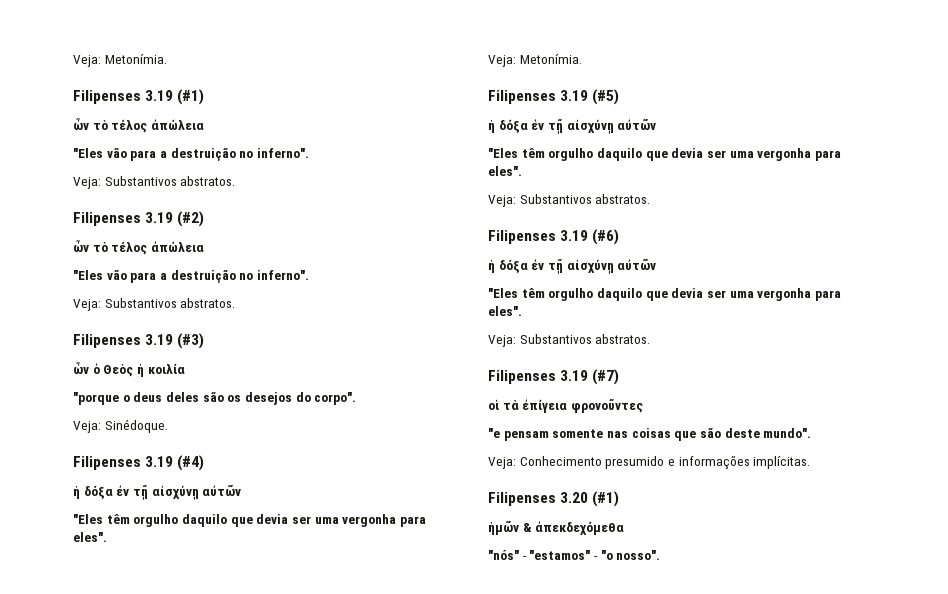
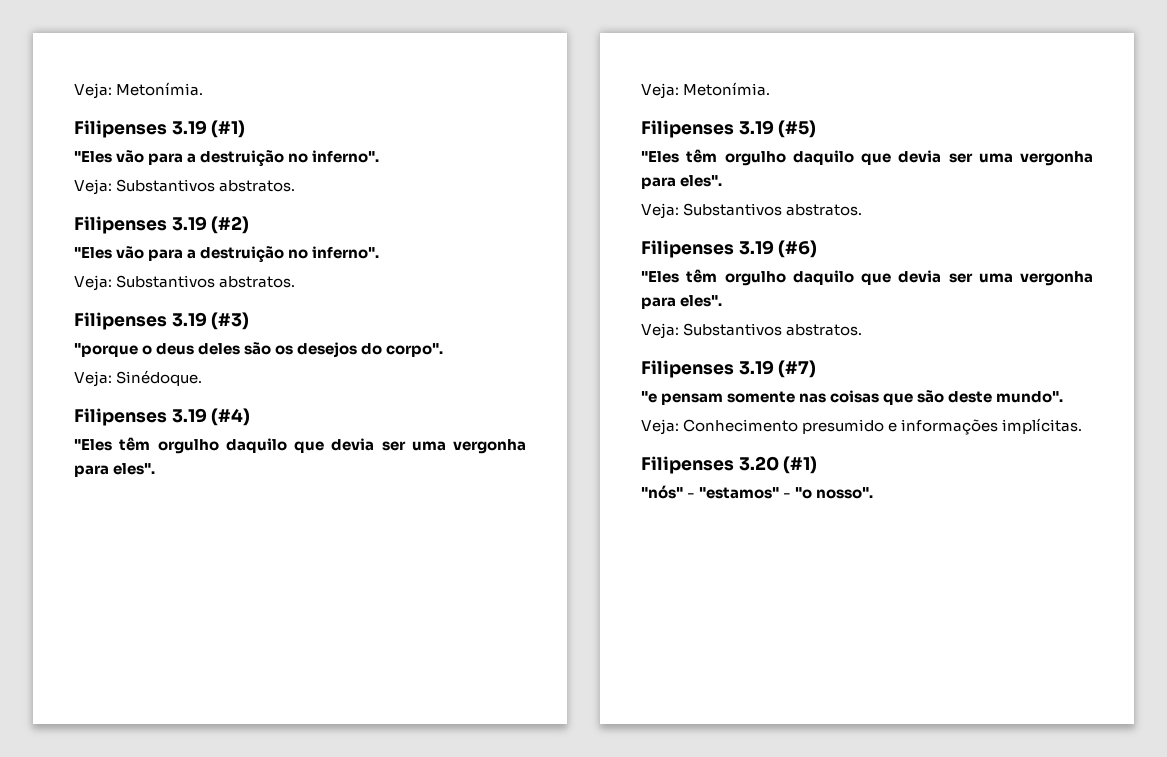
  Filipenses 3.19 (#1)
- ὧν τὸ τέλος ἀπώλεια
  Filipenses 3.19 (#2)
- ὧν τὸ τέλος ἀπώλεια
- ὧν ὁ Θεὸς ἡ κοιλία
  Filipenses 3.19 (#4)
- ἡ δόξα ἐν τῇ αἰσχύνῃ αὐτῶν
  Filipenses 3.19 (#5)
- ἡ δόξα ἐν τῇ αἰσχύνῃ αὐτῶν
  Filipenses 3.19 (#6)
- ἡ δόξα ἐν τῇ αἰσχύνῃ αὐτῶν
- οἱ τὰ ἐπίγεια φρονοῦντες
- ἡμῶν & ἀπεκδεχόμεθα

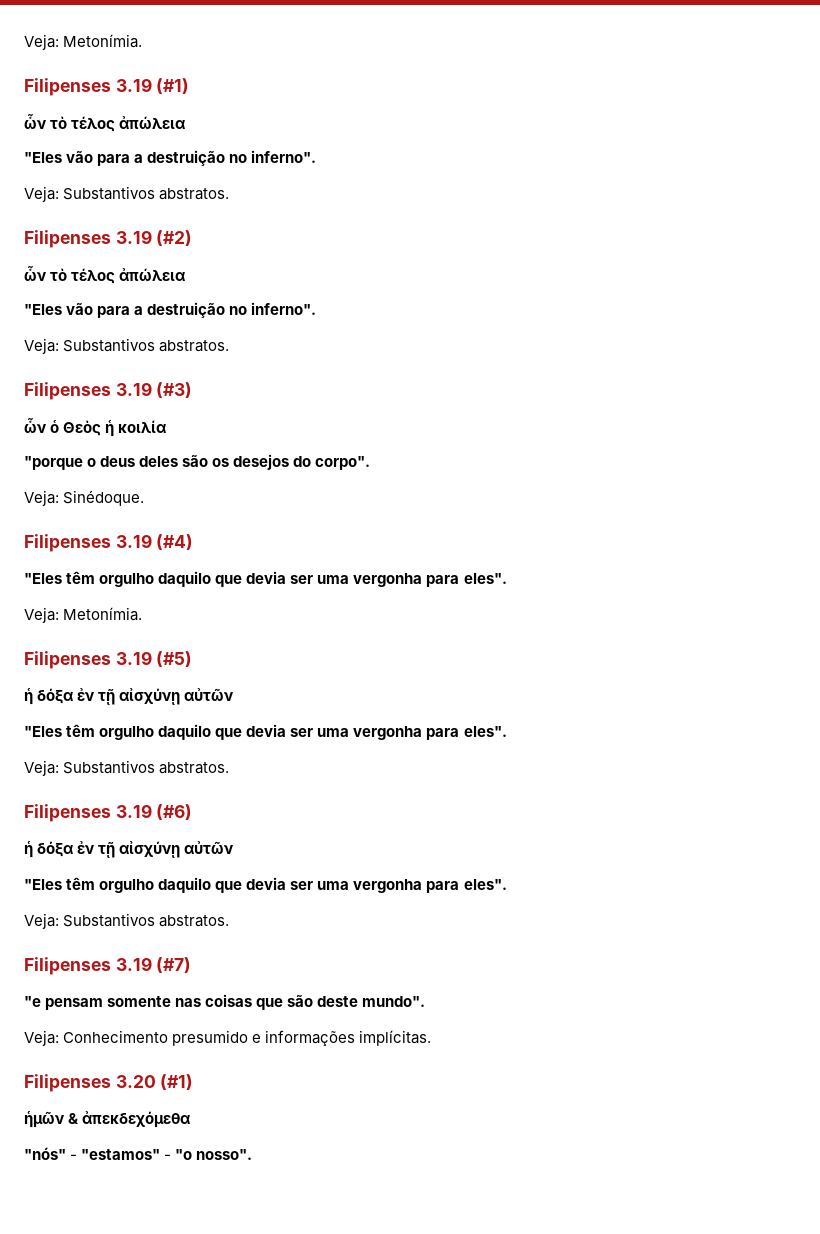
  Filipenses 3.19 (#1)
+ ὧν τὸ τέλος ἀπώλεια
  Filipenses 3.19 (#2)
+ ὧν τὸ τέλος ἀπώλεια
+ ὧν ὁ Θεὸς ἡ κοιλία
  Filipenses 3.19 (#5)
+ ἡ δόξα ἐν τῇ αἰσχύνῃ αὐτῶν
  Filipenses 3.19 (#6)
+ ἡ δόξα ἐν τῇ αἰσχύνῃ αὐτῶν
+ ἡμῶν & ἀπεκδεχόμεθα

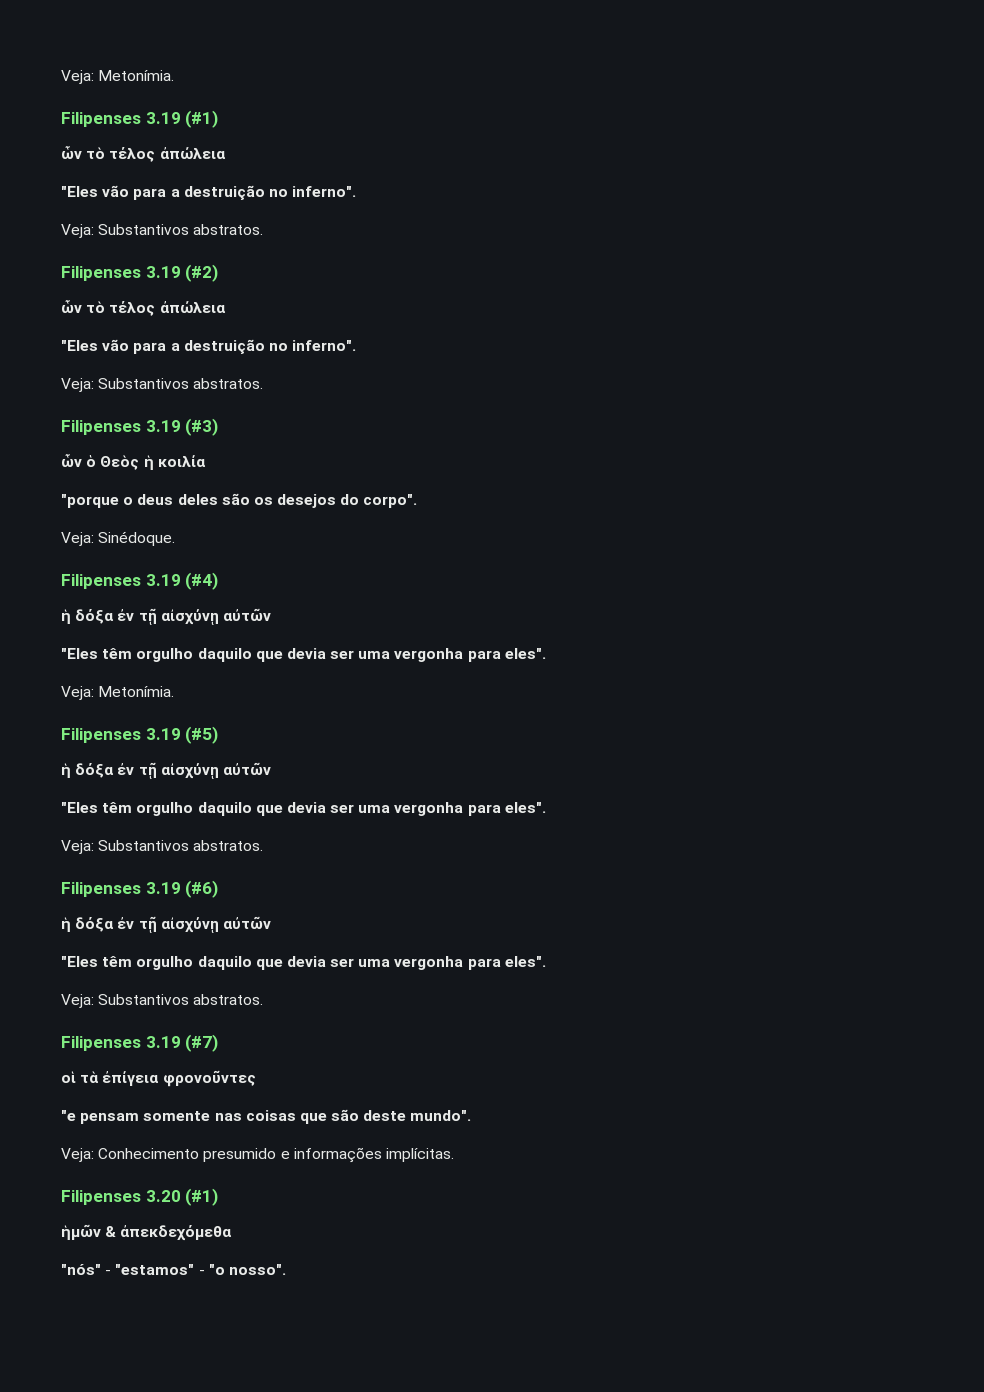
  Filipenses 3.19 (#4)
+ ἡ δόξα ἐν τῇ αἰσχύνῃ αὐτῶν
+ οἱ τὰ ἐπίγεια φρονοῦντες

